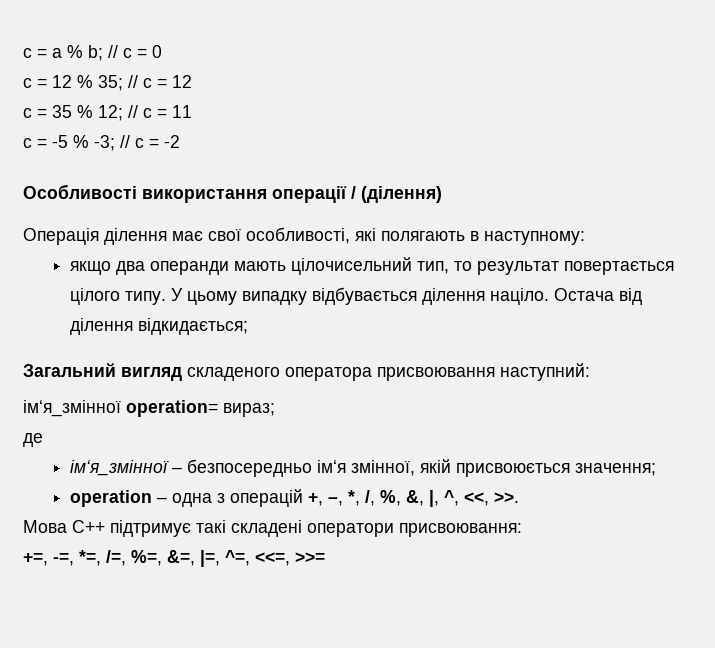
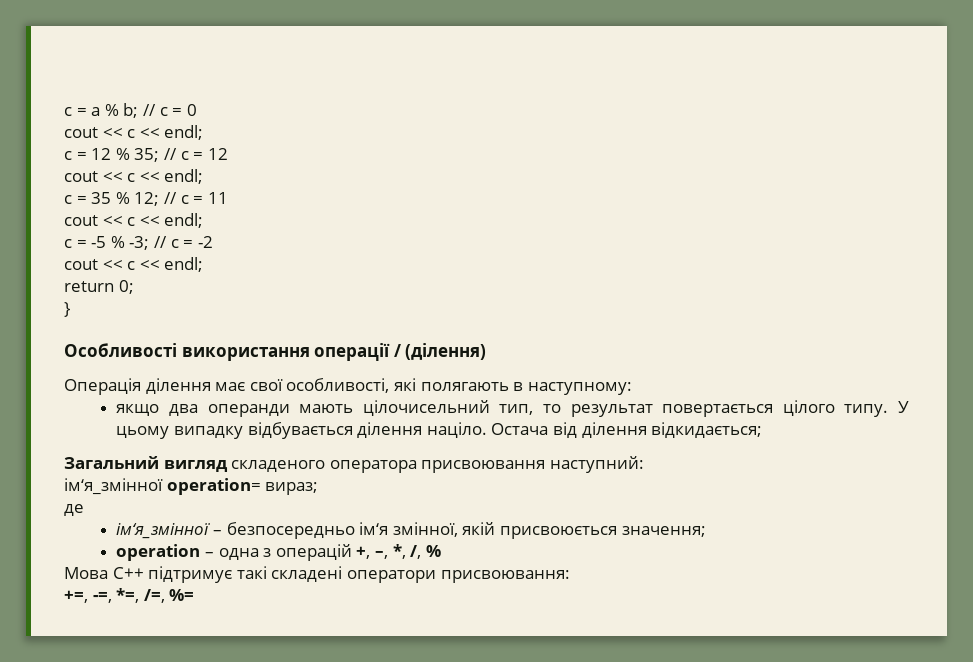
  c = a % b; // c = 0
+ cout << c << endl;
  c = 12 % 35; // c = 12
+ cout << c << endl;
  c = 35 % 12; // c = 11
+ cout << c << endl;
  c = -5 % -3; // c = -2
+ cout << c << endl;
+ return 0;
+ }
- operation – одна з операцій +, –, *, /, %, &, |, ^, <<, >>.
+ operation – одна з операцій +, –, *, /, %
- +=, -=, *=, /=, %=, &=, |=, ^=, <<=, >>=
+ +=, -=, *=, /=, %=

